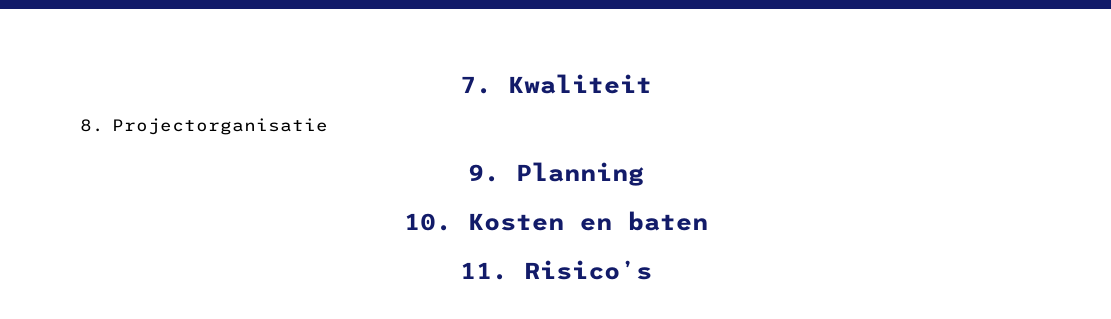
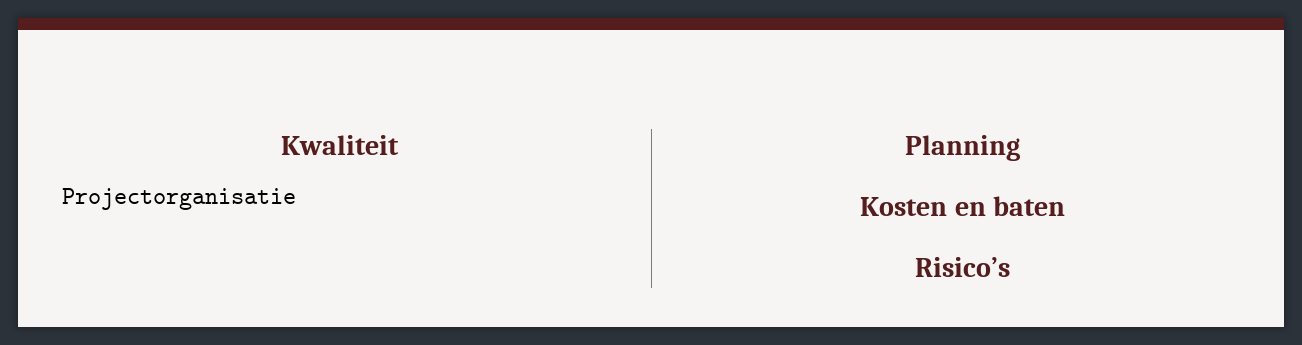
- 7. Kwaliteit
+ Kwaliteit
- 8. Projectorganisatie
+ Projectorganisatie
- 9. Planning
+ Planning
- 10. Kosten en baten
+ Kosten en baten
- 11. Risico’s
+ Risico’s

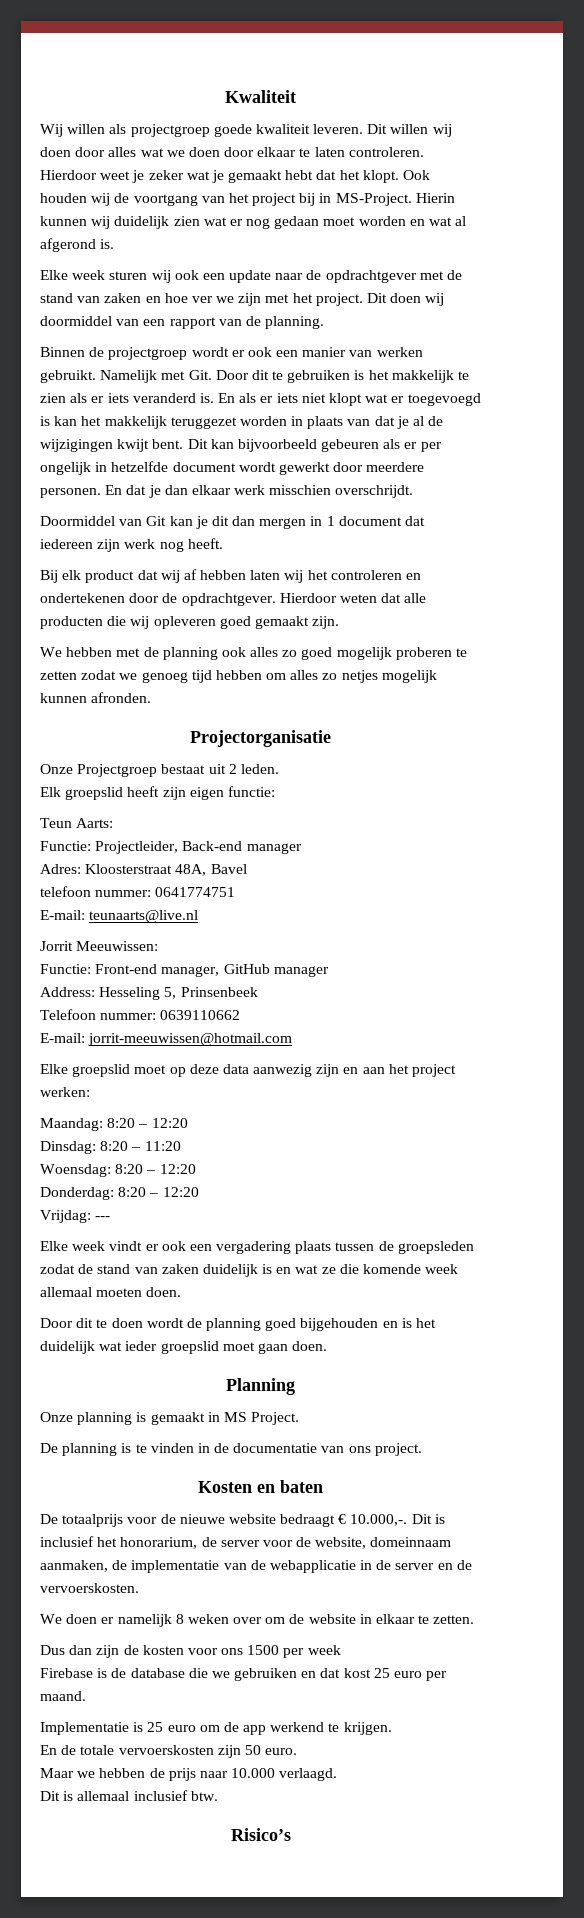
+ Wij willen als projectgroep goede kwaliteit leveren. Dit willen wij doen door alles wat we doen door elkaar te laten controleren. Hierdoor weet je zeker wat je gemaakt hebt dat het klopt. Ook houden wij de voortgang van het project bij in MS-Project. Hierin kunnen wij duidelijk zien wat er nog gedaan moet worden en wat al afgerond is.
+ Elke week sturen wij ook een update naar de opdrachtgever met de stand van zaken en hoe ver we zijn met het project. Dit doen wij doormiddel van een rapport van de planning.
+ Binnen de projectgroep wordt er ook een manier van werken gebruikt. Namelijk met Git. Door dit te gebruiken is het makkelijk te zien als er iets veranderd is. En als er iets niet klopt wat er toegevoegd is kan het makkelijk teruggezet worden in plaats van dat je al de wijzigingen kwijt bent. Dit kan bijvoorbeeld gebeuren als er per ongelijk in hetzelfde document wordt gewerkt door meerdere personen. En dat je dan elkaar werk misschien overschrijdt.
+ Doormiddel van Git kan je dit dan mergen in 1 document dat iedereen zijn werk nog heeft.
+ Bij elk product dat wij af hebben laten wij het controleren en ondertekenen door de opdrachtgever. Hierdoor weten dat alle producten die wij opleveren goed gemaakt zijn.
+ We hebben met de planning ook alles zo goed mogelijk proberen te zetten zodat we genoeg tijd hebben om alles zo netjes mogelijk kunnen afronden.
  Projectorganisatie
+ Onze Projectgroep bestaat uit 2 leden.
+ Elk groepslid heeft zijn eigen functie:
+ Teun Aarts:
+ Functie: Projectleider, Back-end manager
+ Adres: Kloosterstraat 48A, Bavel
+ telefoon nummer: 0641774751
+ E-mail: teunaarts@live.nl
+ Jorrit Meeuwissen:
+ Functie: Front-end manager, GitHub manager
+ Address: Hesseling 5, Prinsenbeek
+ Telefoon nummer: 0639110662
+ E-mail: jorrit-meeuwissen@hotmail.com
+ Elke groepslid moet op deze data aanwezig zijn en aan het project werken:
+ Maandag: 8:20 – 12:20
+ Dinsdag: 8:20 – 11:20
+ Woensdag: 8:20 – 12:20
+ Donderdag: 8:20 – 12:20
+ Vrijdag: ---
+ Elke week vindt er ook een vergadering plaats tussen de groepsleden zodat de stand van zaken duidelijk is en wat ze die komende week allemaal moeten doen.
+ Door dit te doen wordt de planning goed bijgehouden en is het duidelijk wat ieder groepslid moet gaan doen.
  Planning
+ Onze planning is gemaakt in MS Project.
+ De planning is te vinden in de documentatie van ons project.
  Kosten en baten
+ De totaalprijs voor de nieuwe website bedraagt € 10.000,-. Dit is inclusief het honorarium, de server voor de website, domeinnaam aanmaken, de implementatie van de webapplicatie in de server en de vervoerskosten.
+ We doen er namelijk 8 weken over om de website in elkaar te zetten.
+ Dus dan zijn de kosten voor ons 1500 per week
+ Firebase is de database die we gebruiken en dat kost 25 euro per maand.
+ Implementatie is 25 euro om de app werkend te krijgen.
+ En de totale vervoerskosten zijn 50 euro.
+ Maar we hebben de prijs naar 10.000 verlaagd.
+ Dit is allemaal inclusief btw.

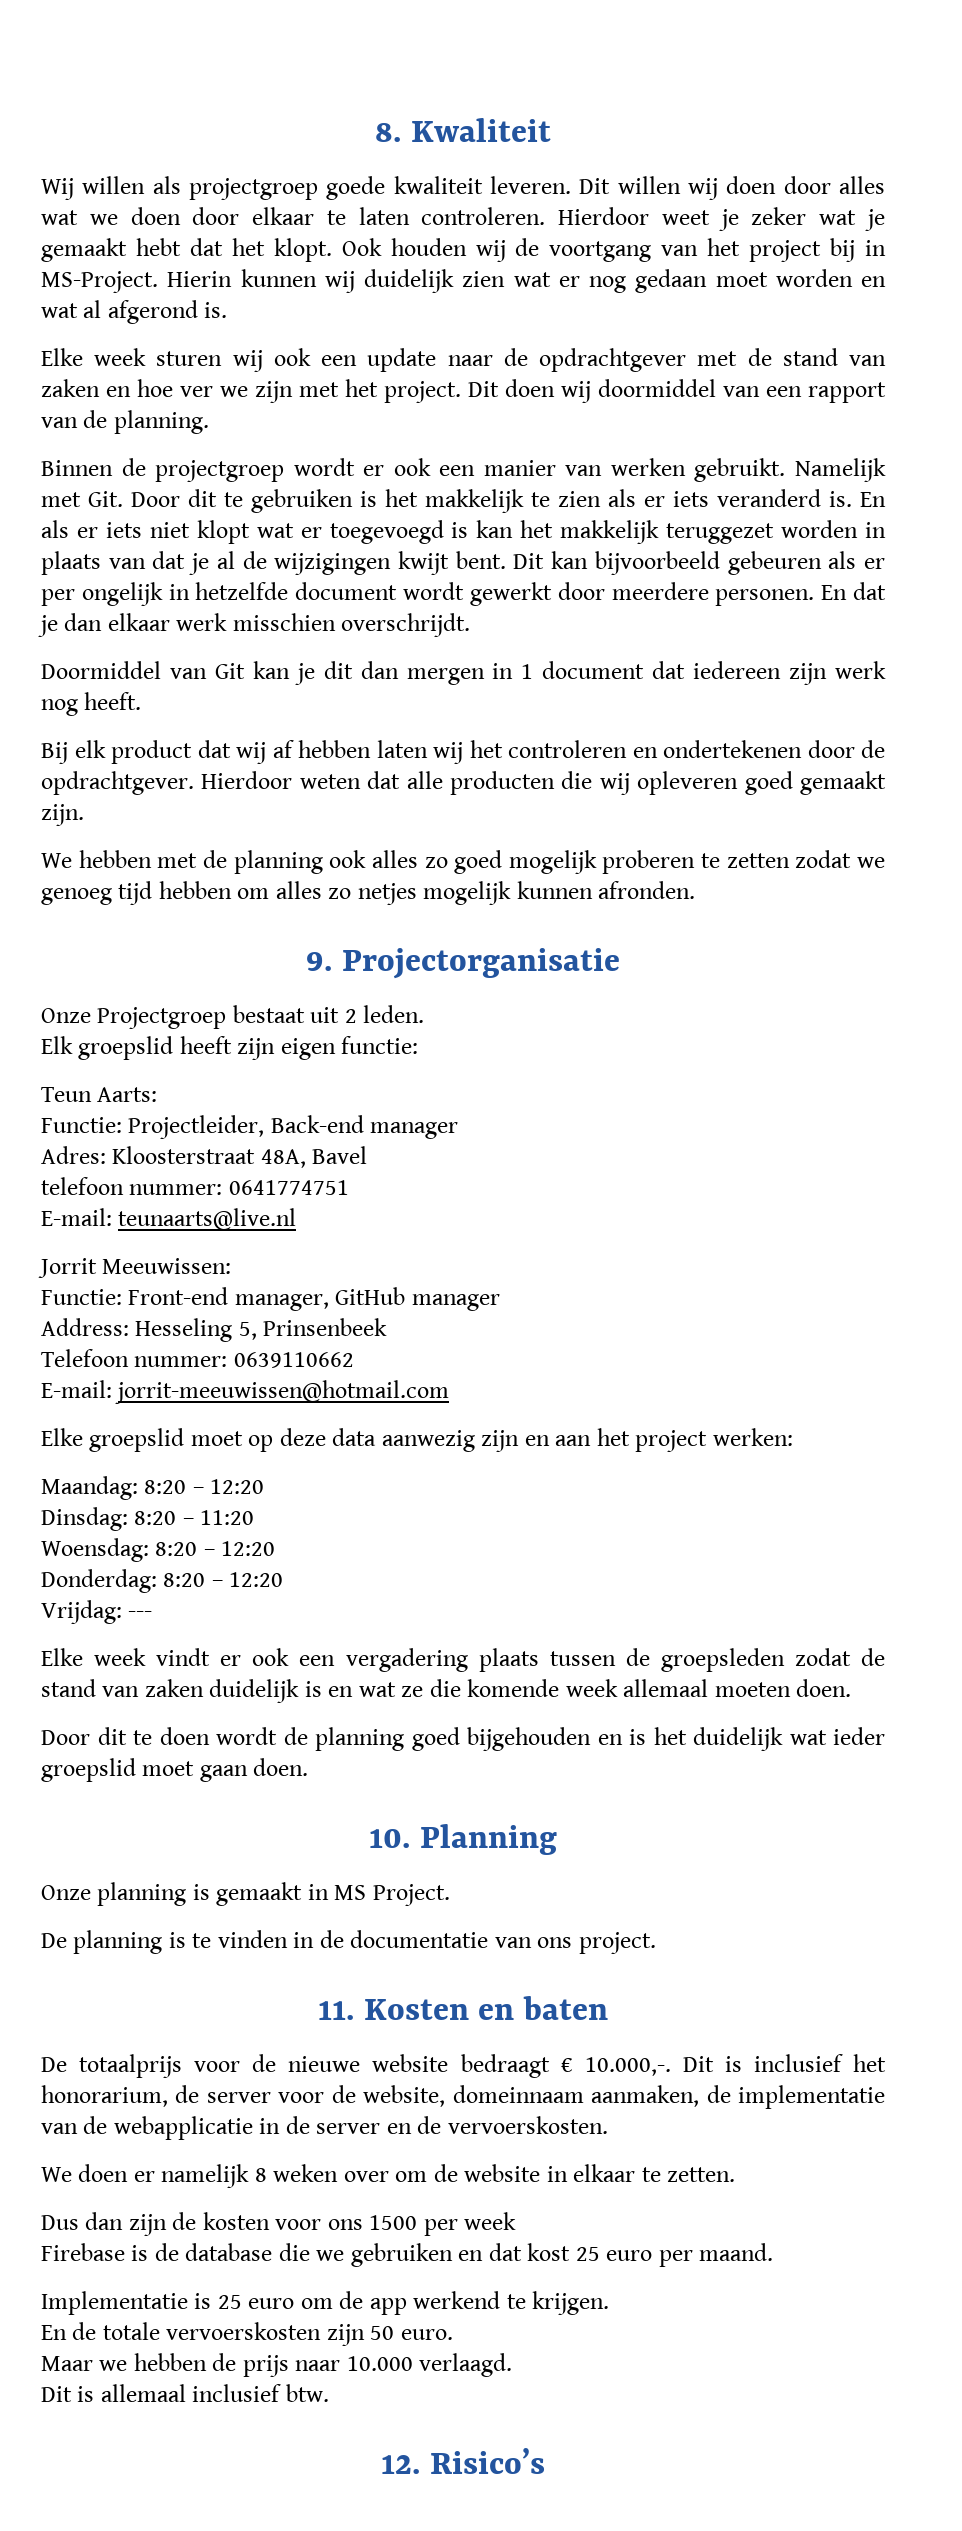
- Kwaliteit
+ 8. Kwaliteit
- Projectorganisatie
+ 9. Projectorganisatie
- Planning
+ 10. Planning
- Kosten en baten
+ 11. Kosten en baten
- Risico’s
+ 12. Risico’s

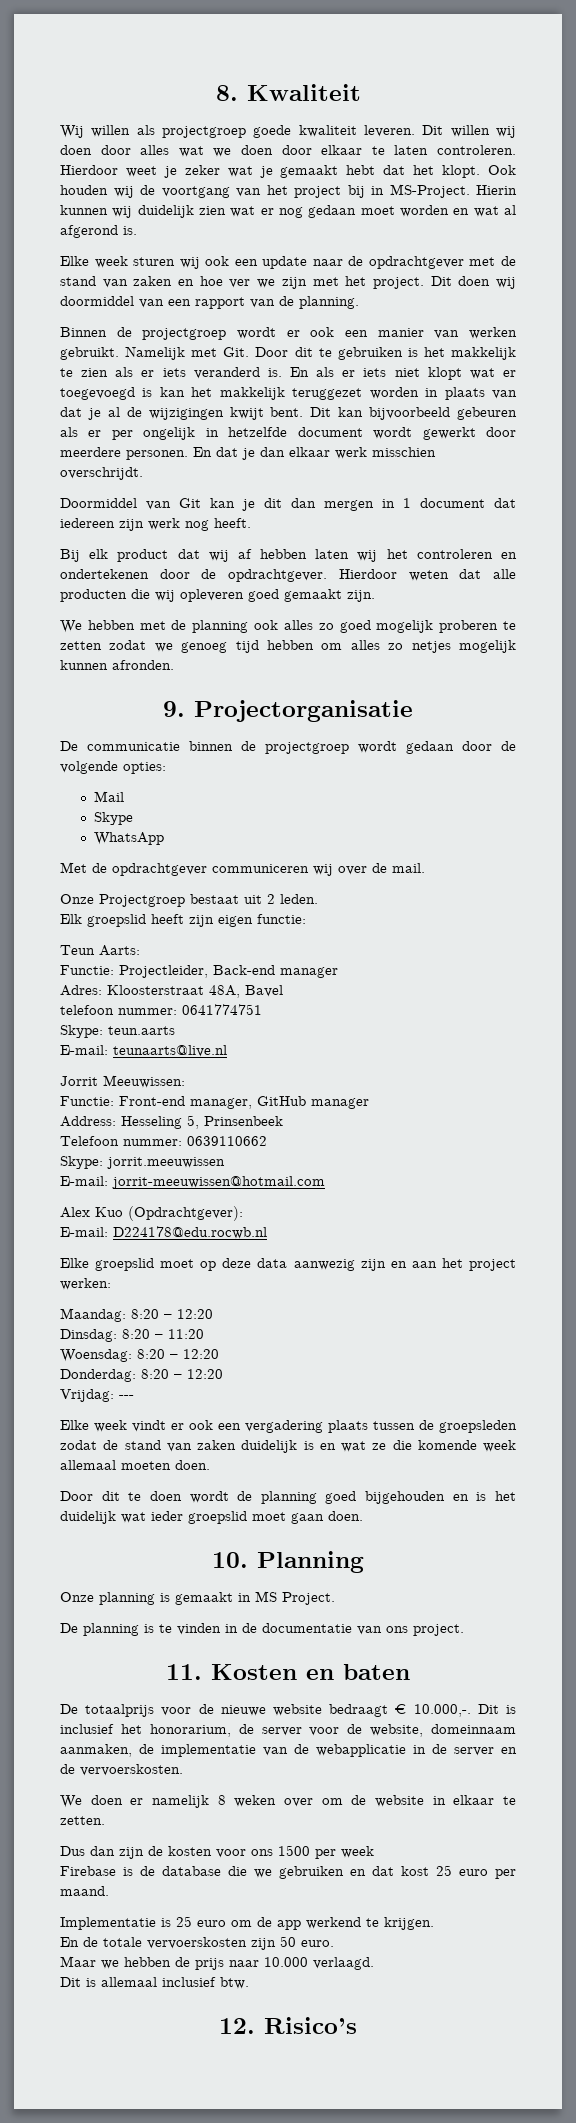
+ De communicatie binnen de projectgroep wordt gedaan door de volgende opties:
+ Mail
+ Skype
+ WhatsApp
+ Met de opdrachtgever communiceren wij over de mail.
+ Skype: teun.aarts
+ Skype: jorrit.meeuwissen
+ Alex Kuo (Opdrachtgever):
+ E-mail: D224178@edu.rocwb.nl

